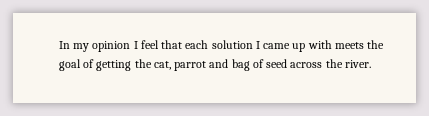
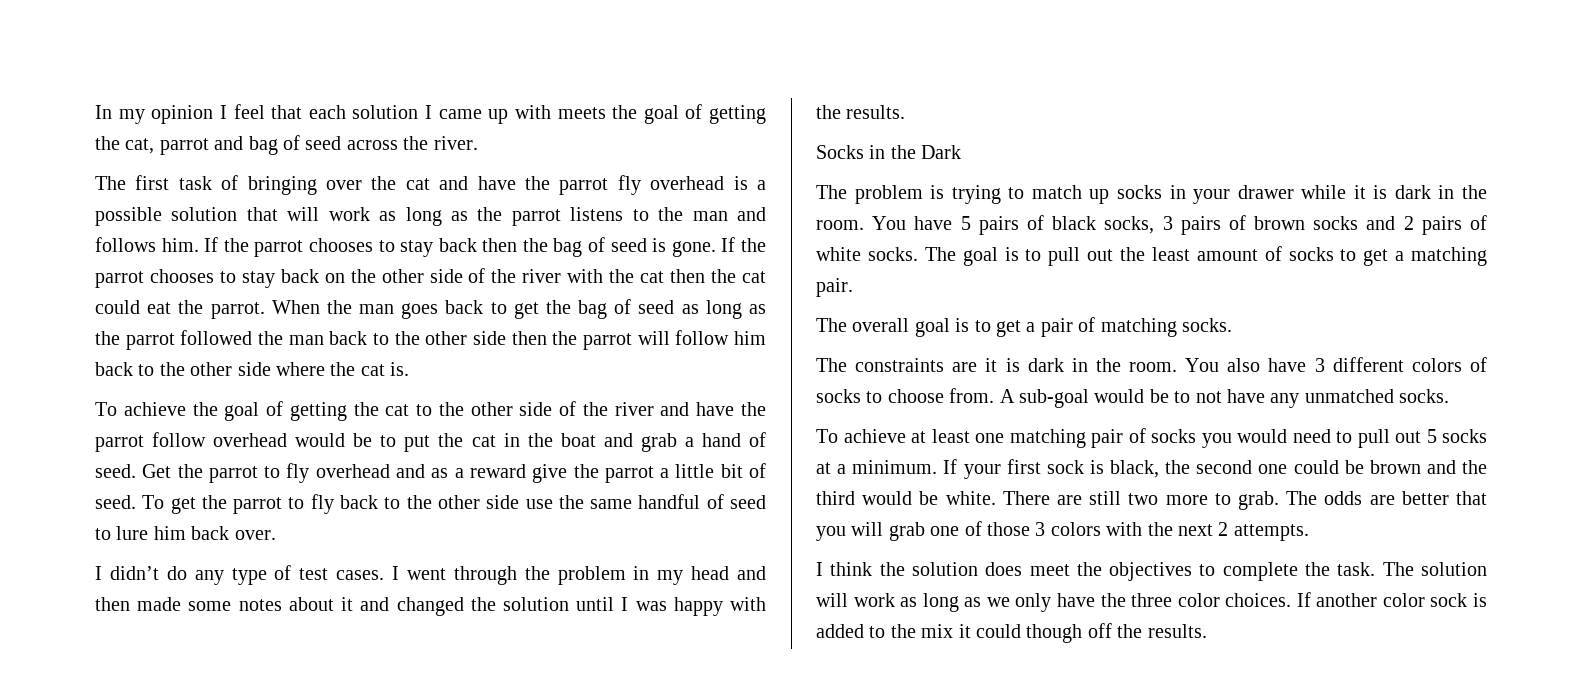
+ The first task of bringing over the cat and have the parrot fly overhead is a possible solution that will work as long as the parrot listens to the man and follows him. If the parrot chooses to stay back then the bag of seed is gone. If the parrot chooses to stay back on the other side of the river with the cat then the cat could eat the parrot. When the man goes back to get the bag of seed as long as the parrot followed the man back to the other side then the parrot will follow him back to the other side where the cat is.
+ To achieve the goal of getting the cat to the other side of the river and have the parrot follow overhead would be to put the cat in the boat and grab a hand of seed. Get the parrot to fly overhead and as a reward give the parrot a little bit of seed. To get the parrot to fly back to the other side use the same handful of seed to lure him back over.
+ I didn’t do any type of test cases. I went through the problem in my head and then made some notes about it and changed the solution until I was happy with the results.
+ Socks in the Dark
+ The problem is trying to match up socks in your drawer while it is dark in the room. You have 5 pairs of black socks, 3 pairs of brown socks and 2 pairs of white socks. The goal is to pull out the least amount of socks to get a matching pair.
+ The overall goal is to get a pair of matching socks.
+ The constraints are it is dark in the room. You also have 3 different colors of socks to choose from. A sub-goal would be to not have any unmatched socks.
+ To achieve at least one matching pair of socks you would need to pull out 5 socks at a minimum. If your first sock is black, the second one could be brown and the third would be white. There are still two more to grab. The odds are better that you will grab one of those 3 colors with the next 2 attempts.
+ I think the solution does meet the objectives to complete the task. The solution will work as long as we only have the three color choices. If another color sock is added to the mix it could though off the results.

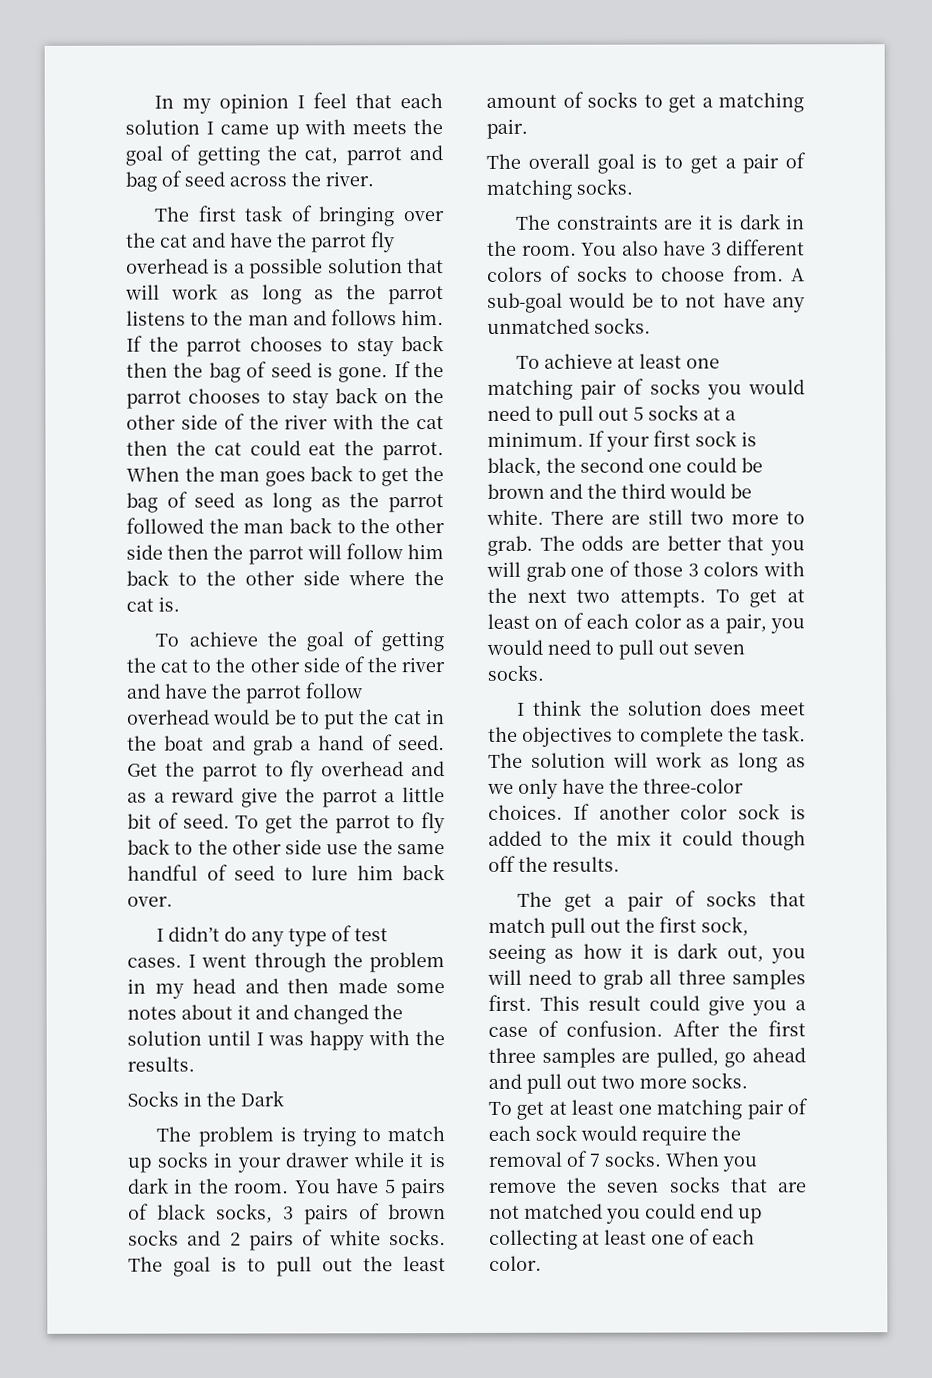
- The odds are better that you will grab one of those 3 colors with the next 2 attempts.
+ The odds are better that you will grab one of those 3 colors with the next two attempts. To get at least on of each color as a pair, you would need to pull out seven socks.
- The solution will work as long as we only have the three color choices.
+ The solution will work as long as we only have the three-color choices.
+ The get a pair of socks that match pull out the first sock, seeing as how it is dark out, you will need to grab all three samples first. This result could give you a case of confusion. After the first three samples are pulled, go ahead and pull out two more socks.
+ To get at least one matching pair of each sock would require the removal of 7 socks. When you remove the seven socks that are not matched you could end up collecting at least one of each color.

